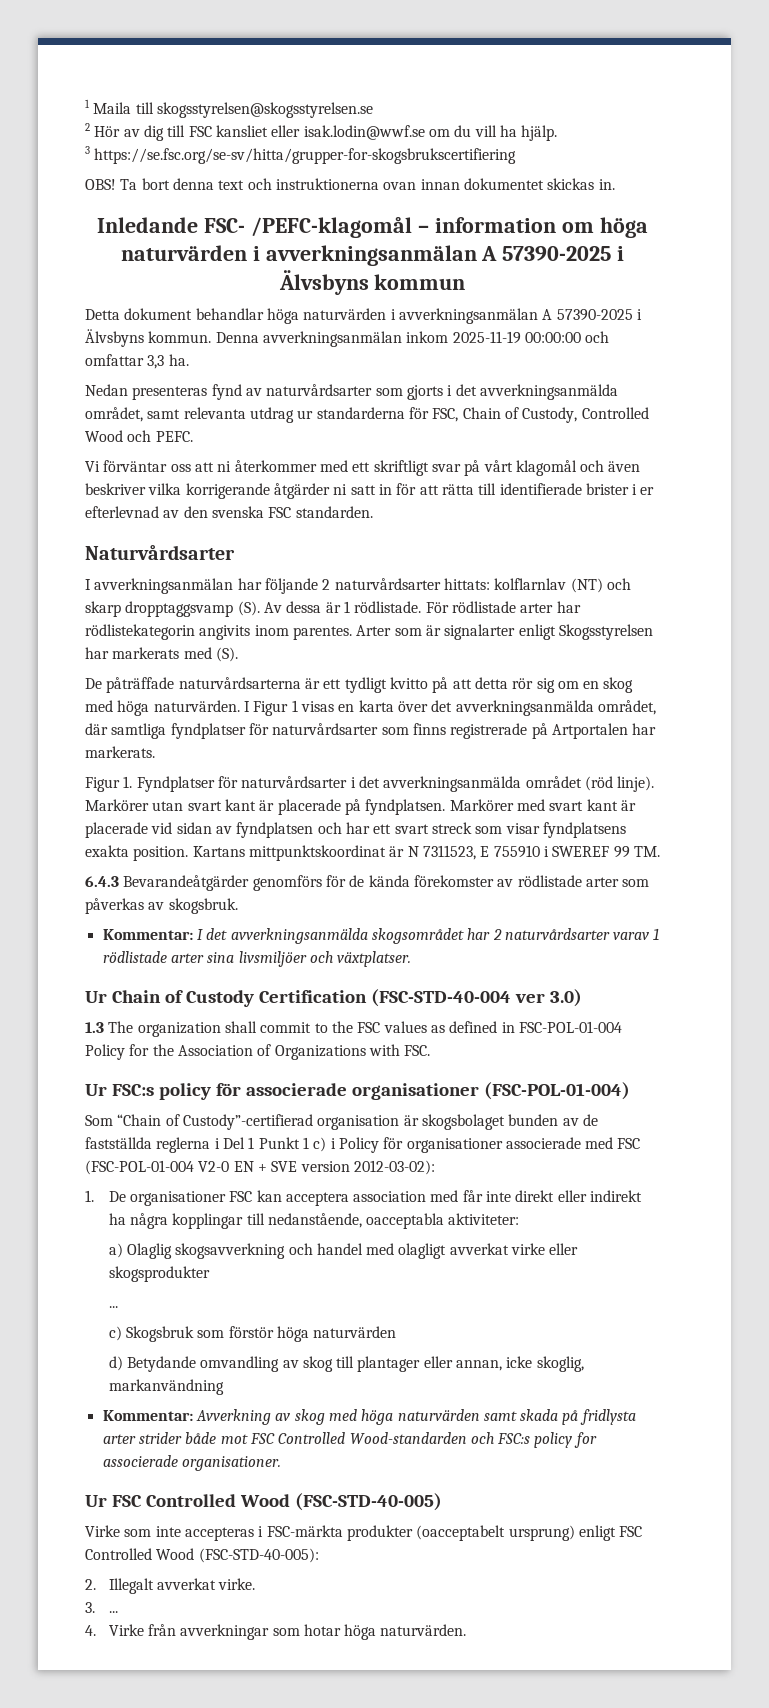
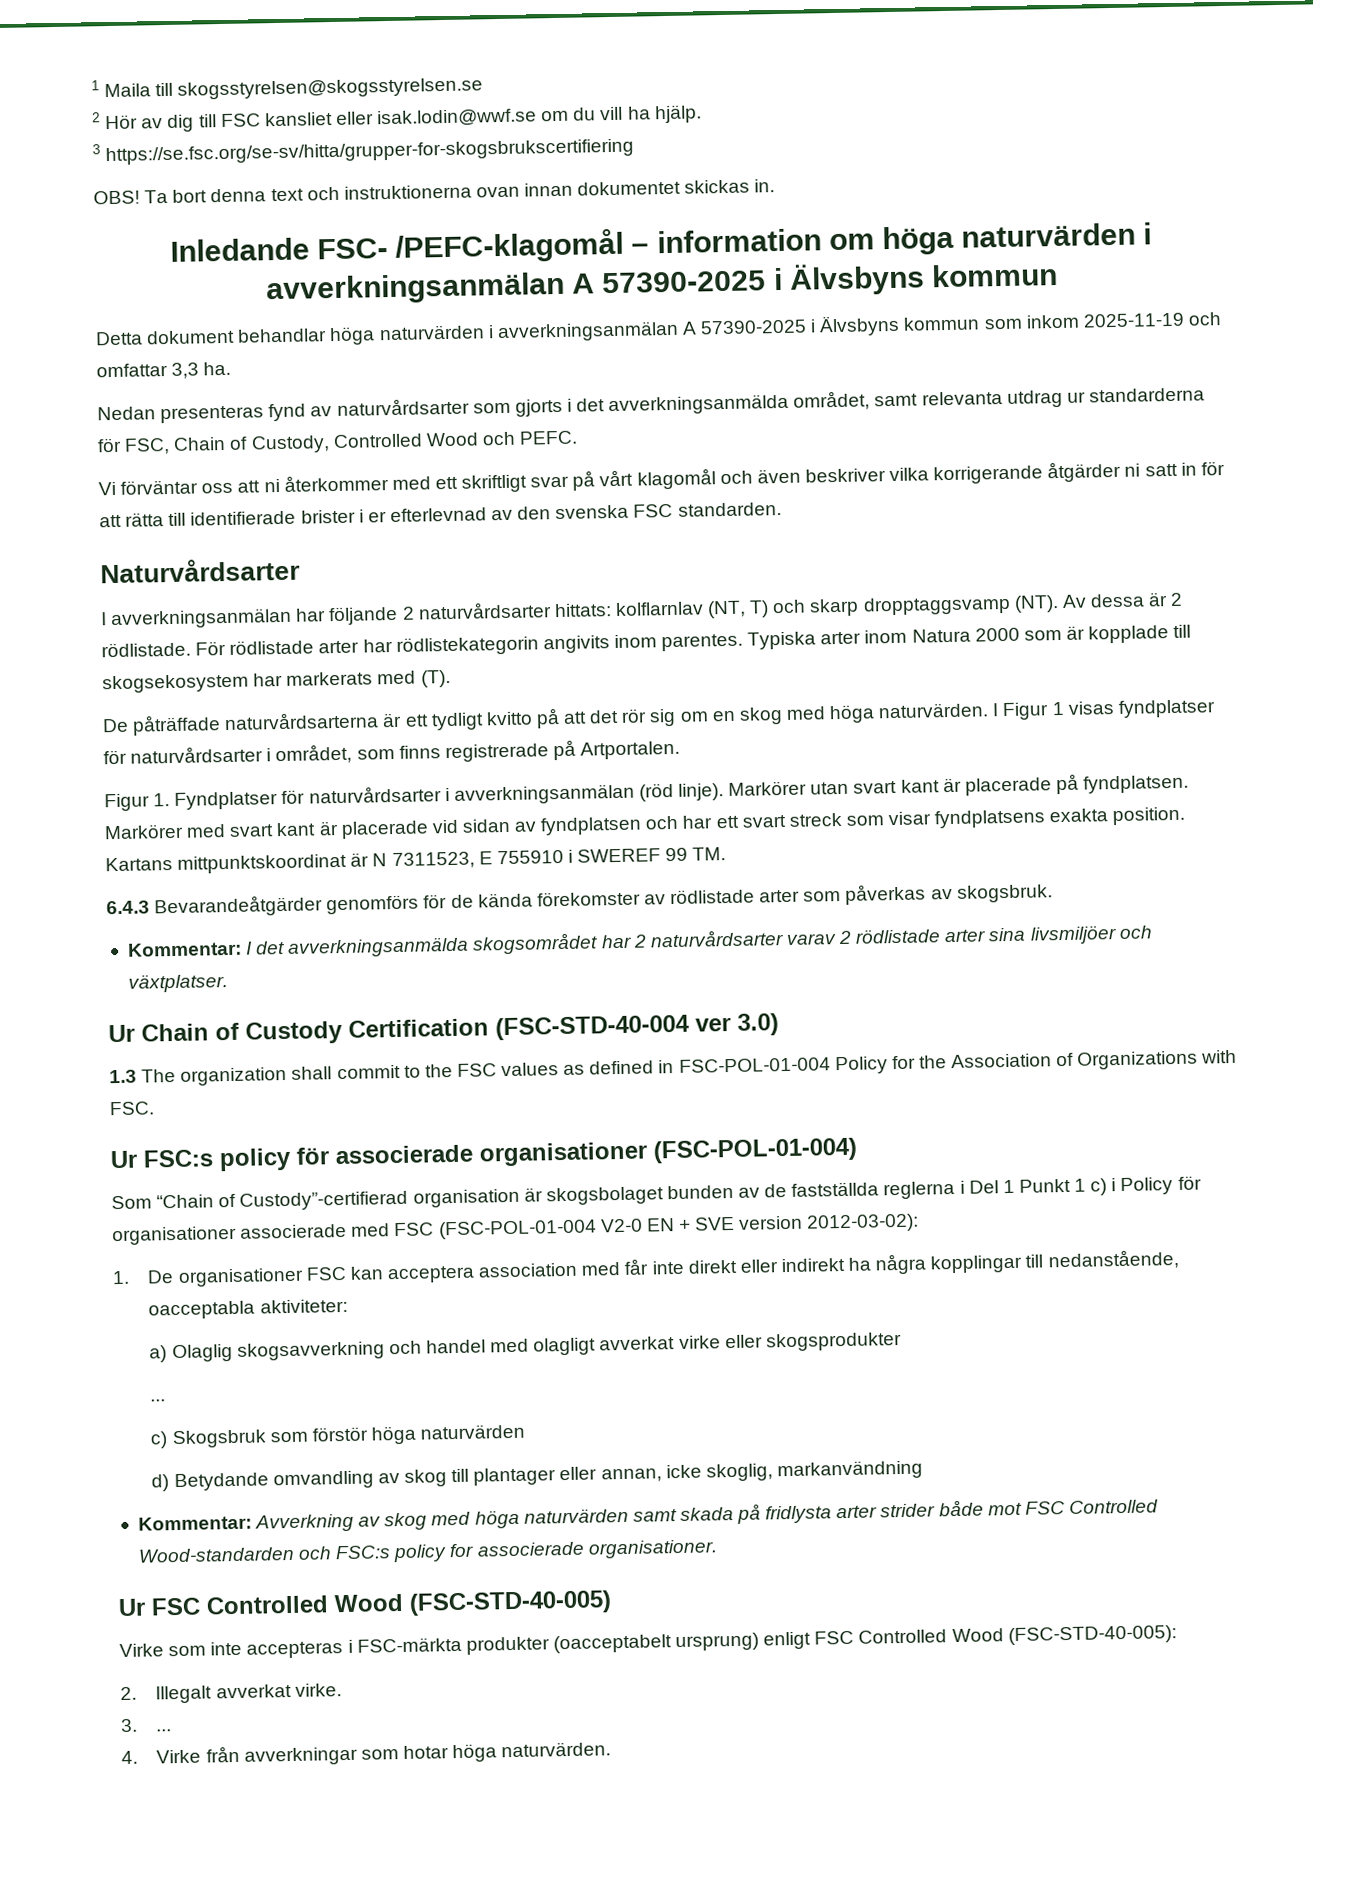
- Detta dokument behandlar höga naturvärden i avverkningsanmälan A 57390-2025 i Älvsbyns kommun. Denna avverkningsanmälan inkom 2025-11-19 00:00:00 och omfattar 3,3 ha.
+ Detta dokument behandlar höga naturvärden i avverkningsanmälan A 57390-2025 i Älvsbyns kommun som inkom 2025-11-19 och omfattar 3,3 ha.
- I avverkningsanmälan har följande 2 naturvårdsarter hittats: kolflarnlav (NT) och skarp dropptaggsvamp (S). Av dessa är 1 rödlistade.
+ I avverkningsanmälan har följande 2 naturvårdsarter hittats: kolflarnlav (NT, T) och skarp dropptaggsvamp (NT). Av dessa är 2 rödlistade.
- Arter som är signalarter enligt Skogsstyrelsen har markerats med (S).
+ Typiska arter inom Natura 2000 som är kopplade till skogsekosystem har markerats med (T).
- De påträffade naturvårdsarterna är ett tydligt kvitto på att detta rör sig om en skog med höga naturvärden.
+ De påträffade naturvårdsarterna är ett tydligt kvitto på att det rör sig om en skog med höga naturvärden.
- I Figur 1 visas en karta över det avverkningsanmälda området, där samtliga fyndplatser för naturvårdsarter som finns registrerade på Artportalen har markerats.
+ I Figur 1 visas fyndplatser för naturvårdsarter i området, som finns registrerade på Artportalen.
- Figur 1. Fyndplatser för naturvårdsarter i det avverkningsanmälda området (röd linje).
+ Figur 1. Fyndplatser för naturvårdsarter i avverkningsanmälan (röd linje).
- Kommentar: I det avverkningsanmälda skogsområdet har 2 naturvårdsarter varav 1 rödlistade arter sina livsmiljöer och växtplatser.
+ Kommentar: I det avverkningsanmälda skogsområdet har 2 naturvårdsarter varav 2 rödlistade arter sina livsmiljöer och växtplatser.

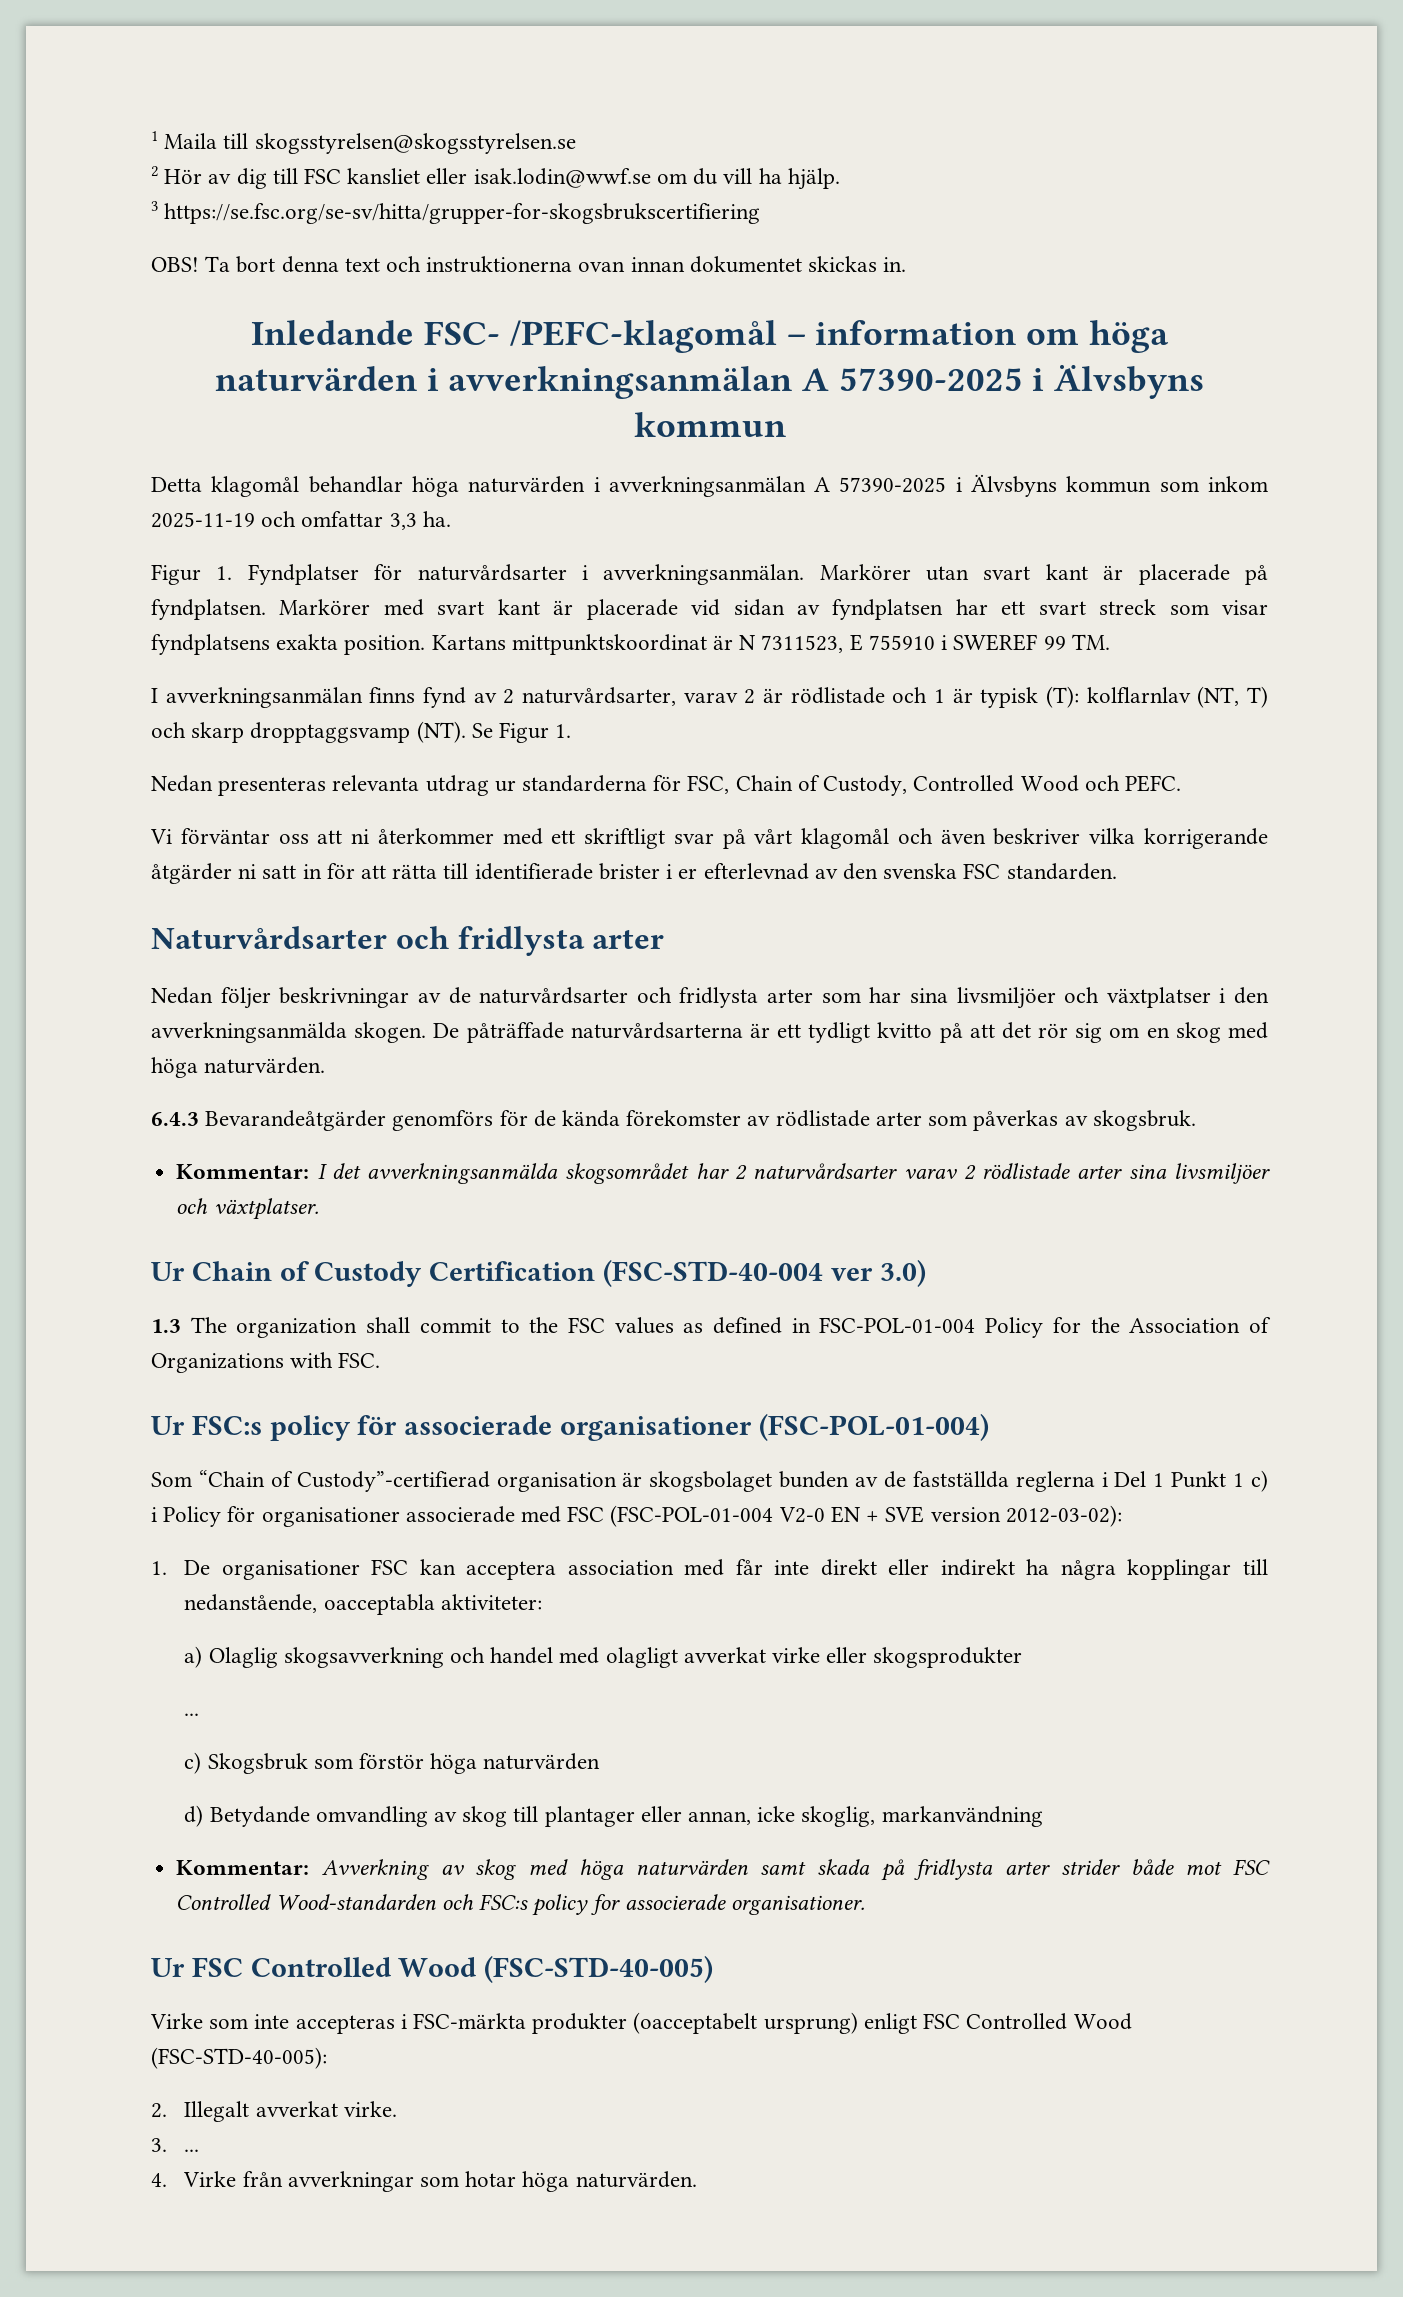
- Detta dokument behandlar höga naturvärden i avverkningsanmälan A 57390-2025 i Älvsbyns kommun som inkom 2025-11-19 och omfattar 3,3 ha.
+ Detta klagomål behandlar höga naturvärden i avverkningsanmälan A 57390-2025 i Älvsbyns kommun som inkom 2025-11-19 och omfattar 3,3 ha.
- Nedan presenteras fynd av naturvårdsarter som gjorts i det avverkningsanmälda området, samt relevanta utdrag ur standarderna för FSC, Chain of Custody, Controlled Wood och PEFC.
+ Figur 1. Fyndplatser för naturvårdsarter i avverkningsanmälan. Markörer utan svart kant är placerade på fyndplatsen. Markörer med svart kant är placerade vid sidan av fyndplatsen har ett svart streck som visar fyndplatsens exakta position. Kartans mittpunktskoordinat är N 7311523, E 755910 i SWEREF 99 TM.
+ I avverkningsanmälan finns fynd av 2 naturvårdsarter, varav 2 är rödlistade och 1 är typisk (T): kolflarnlav (NT, T) och skarp dropptaggsvamp (NT). Se Figur 1.
+ Nedan presenteras relevanta utdrag ur standarderna för FSC, Chain of Custody, Controlled Wood och PEFC.
- Naturvårdsarter
- I avverkningsanmälan har följande 2 naturvårdsarter hittats: kolflarnlav (NT, T) och skarp dropptaggsvamp (NT). Av dessa är 2 rödlistade. För rödlistade arter har rödlistekategorin angivits inom parentes. Typiska arter inom Natura 2000 som är kopplade till skogsekosystem har markerats med (T).
- De påträffade naturvårdsarterna är ett tydligt kvitto på att det rör sig om en skog med höga naturvärden. I Figur 1 visas fyndplatser för naturvårdsarter i området, som finns registrerade på Artportalen.
- Figur 1. Fyndplatser för naturvårdsarter i avverkningsanmälan (röd linje). Markörer utan svart kant är placerade på fyndplatsen. Markörer med svart kant är placerade vid sidan av fyndplatsen och har ett svart streck som visar fyndplatsens exakta position. Kartans mittpunktskoordinat är N 7311523, E 755910 i SWEREF 99 TM.
+ Naturvårdsarter och fridlysta arter
+ Nedan följer beskrivningar av de naturvårdsarter och fridlysta arter som har sina livsmiljöer och växtplatser i den avverkningsanmälda skogen. De påträffade naturvårdsarterna är ett tydligt kvitto på att det rör sig om en skog med höga naturvärden.

